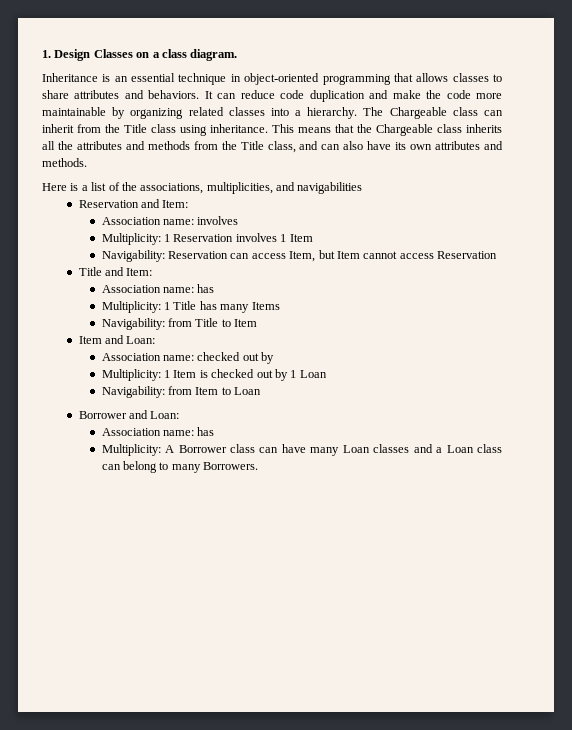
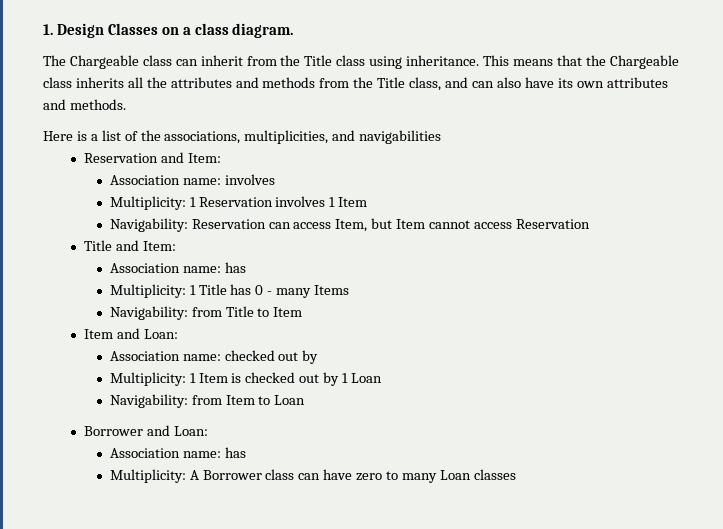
- Inheritance is an essential technique in object-oriented programming that allows classes to share attributes and behaviors. It can reduce code duplication and make the code more maintainable by organizing related classes into a hierarchy.
- Multiplicity: 1 Title has many Items
+ Multiplicity: 1 Title has 0 - many Items
- Multiplicity: A Borrower class can have many Loan classes and a Loan class can belong to many Borrowers.
+ Multiplicity: A Borrower class can have zero to many Loan classes

